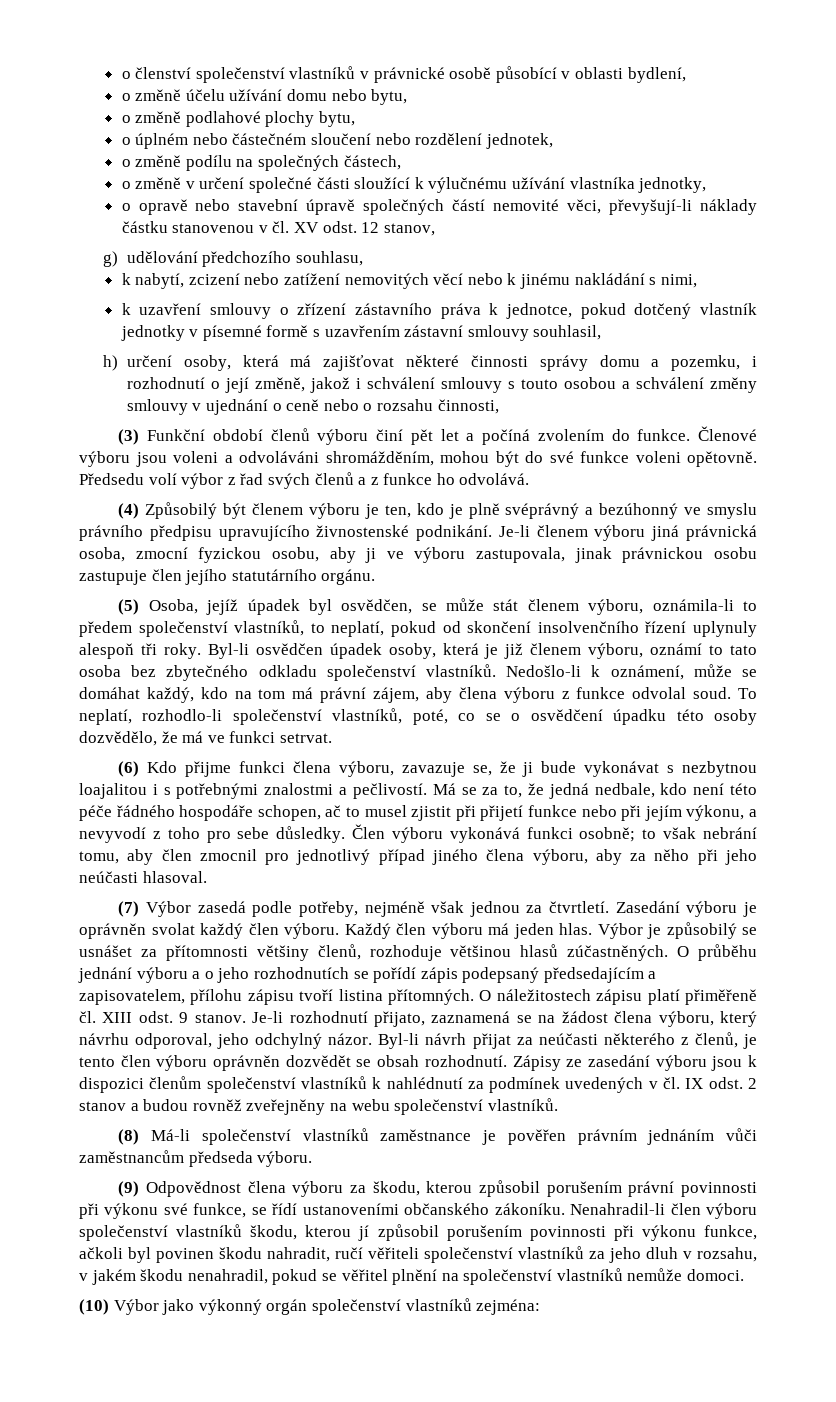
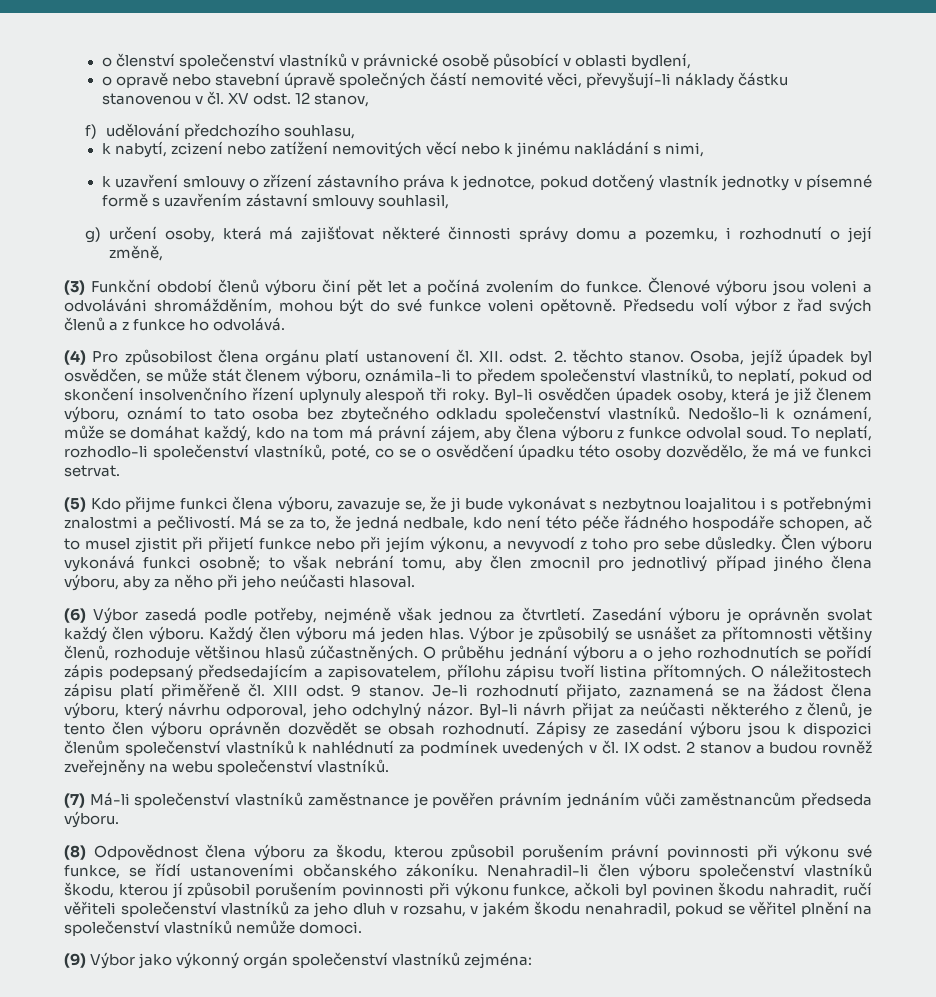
- o změně účelu užívání domu nebo bytu,
- o změně podlahové plochy bytu,
- o úplném nebo částečném sloučení nebo rozdělení jednotek,
- o změně podílu na společných částech,
- o změně v určení společné části sloužící k výlučnému užívání vlastníka jednotky,
- g) udělování předchozího souhlasu,
+ f) udělování předchozího souhlasu,
- h) určení osoby, která má zajišťovat některé činnosti správy domu a pozemku, i rozhodnutí o její změně, jakož i schválení smlouvy s touto osobou a schválení změny smlouvy v ujednání o ceně nebo o rozsahu činnosti,
+ g) určení osoby, která má zajišťovat některé činnosti správy domu a pozemku, i rozhodnutí o její změně,
- (4) Způsobilý být členem výboru je ten, kdo je plně svéprávný a bezúhonný ve smyslu právního předpisu upravujícího živnostenské podnikání. Je-li členem výboru jiná právnická osoba, zmocní fyzickou osobu, aby ji ve výboru zastupovala, jinak právnickou osobu zastupuje člen jejího statutárního orgánu.
- (5) Osoba, jejíž úpadek byl osvědčen, se může stát členem výboru, oznámila-li to předem společenství vlastníků, to neplatí, pokud od skončení insolvenčního řízení uplynuly alespoň tři roky.
+ (4) Pro způsobilost člena orgánu platí ustanovení čl. XII. odst. 2. těchto stanov. Osoba, jejíž úpadek byl osvědčen, se může stát členem výboru, oznámila-li to předem společenství vlastníků, to neplatí, pokud od skončení insolvenčního řízení uplynuly alespoň tři roky.
- (6) Kdo přijme funkci člena výboru, zavazuje se, že ji bude vykonávat s nezbytnou loajalitou i s potřebnými znalostmi a pečlivostí.
+ (5) Kdo přijme funkci člena výboru, zavazuje se, že ji bude vykonávat s nezbytnou loajalitou i s potřebnými znalostmi a pečlivostí.
- (7) Výbor zasedá podle potřeby, nejméně však jednou za čtvrtletí.
+ (6) Výbor zasedá podle potřeby, nejméně však jednou za čtvrtletí.
- (8) Má-li společenství vlastníků zaměstnance je pověřen právním jednáním vůči zaměstnancům předseda výboru.
+ (7) Má-li společenství vlastníků zaměstnance je pověřen právním jednáním vůči zaměstnancům předseda výboru.
- (9) Odpovědnost člena výboru za škodu, kterou způsobil porušením právní povinnosti při výkonu své funkce, se řídí ustanoveními občanského zákoníku.
+ (8) Odpovědnost člena výboru za škodu, kterou způsobil porušením právní povinnosti při výkonu své funkce, se řídí ustanoveními občanského zákoníku.
- (10) Výbor jako výkonný orgán společenství vlastníků zejména:
+ (9) Výbor jako výkonný orgán společenství vlastníků zejména:

